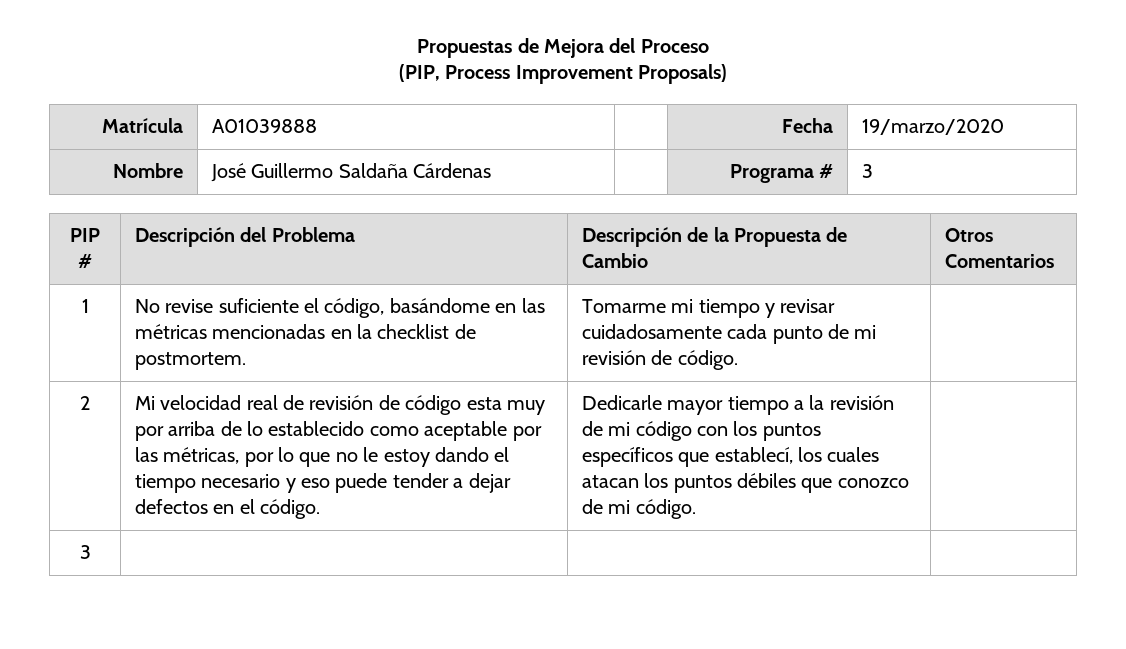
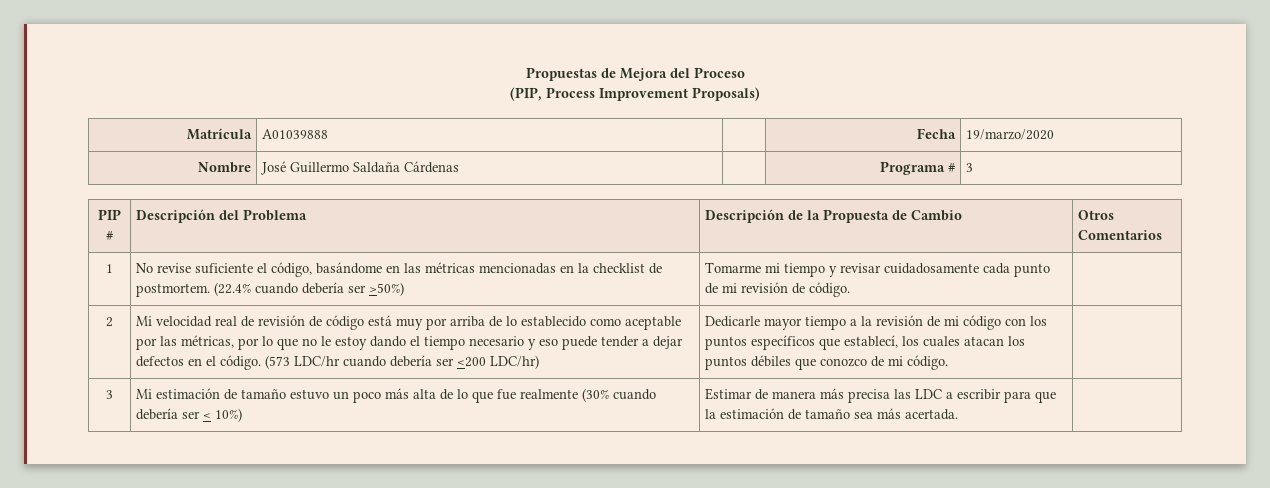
- 1 | No revise suficiente el código, basándome en las métricas mencionadas en la checklist de postmortem. | Tomarme mi tiempo y revisar cuidadosamente cada punto de mi revisión de código. |
+ 1 | No revise suficiente el código, basándome en las métricas mencionadas en la checklist de postmortem. (22.4% cuando debería ser >50%) | Tomarme mi tiempo y revisar cuidadosamente cada punto de mi revisión de código. |
- Mi velocidad real de revisión de código esta muy por arriba de lo establecido como aceptable por las métricas, por lo que no le estoy dando el tiempo necesario y eso puede tender a dejar defectos en el código.
+ Mi velocidad real de revisión de código está muy por arriba de lo establecido como aceptable por las métricas, por lo que no le estoy dando el tiempo necesario y eso puede tender a dejar defectos en el código. (573 LDC/hr cuando debería ser <200 LDC/hr)
- 3 | | |
+ 3 | Mi estimación de tamaño estuvo un poco más alta de lo que fue realmente (30% cuando debería ser < 10%) | Estimar de manera más precisa las LDC a escribir para que la estimación de tamaño sea más acertada. |

